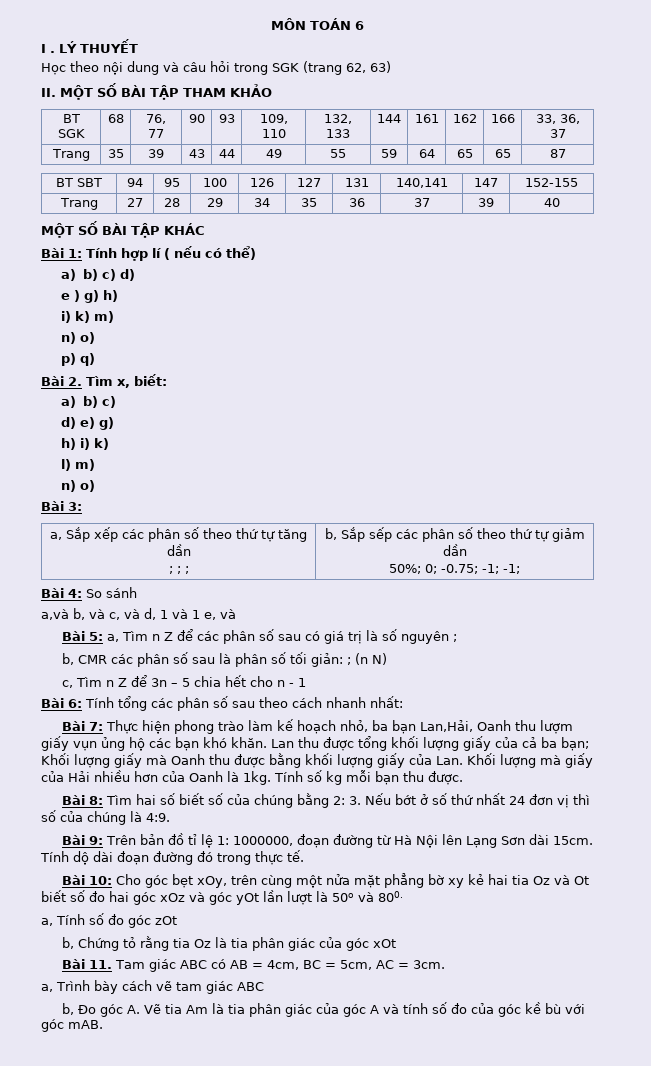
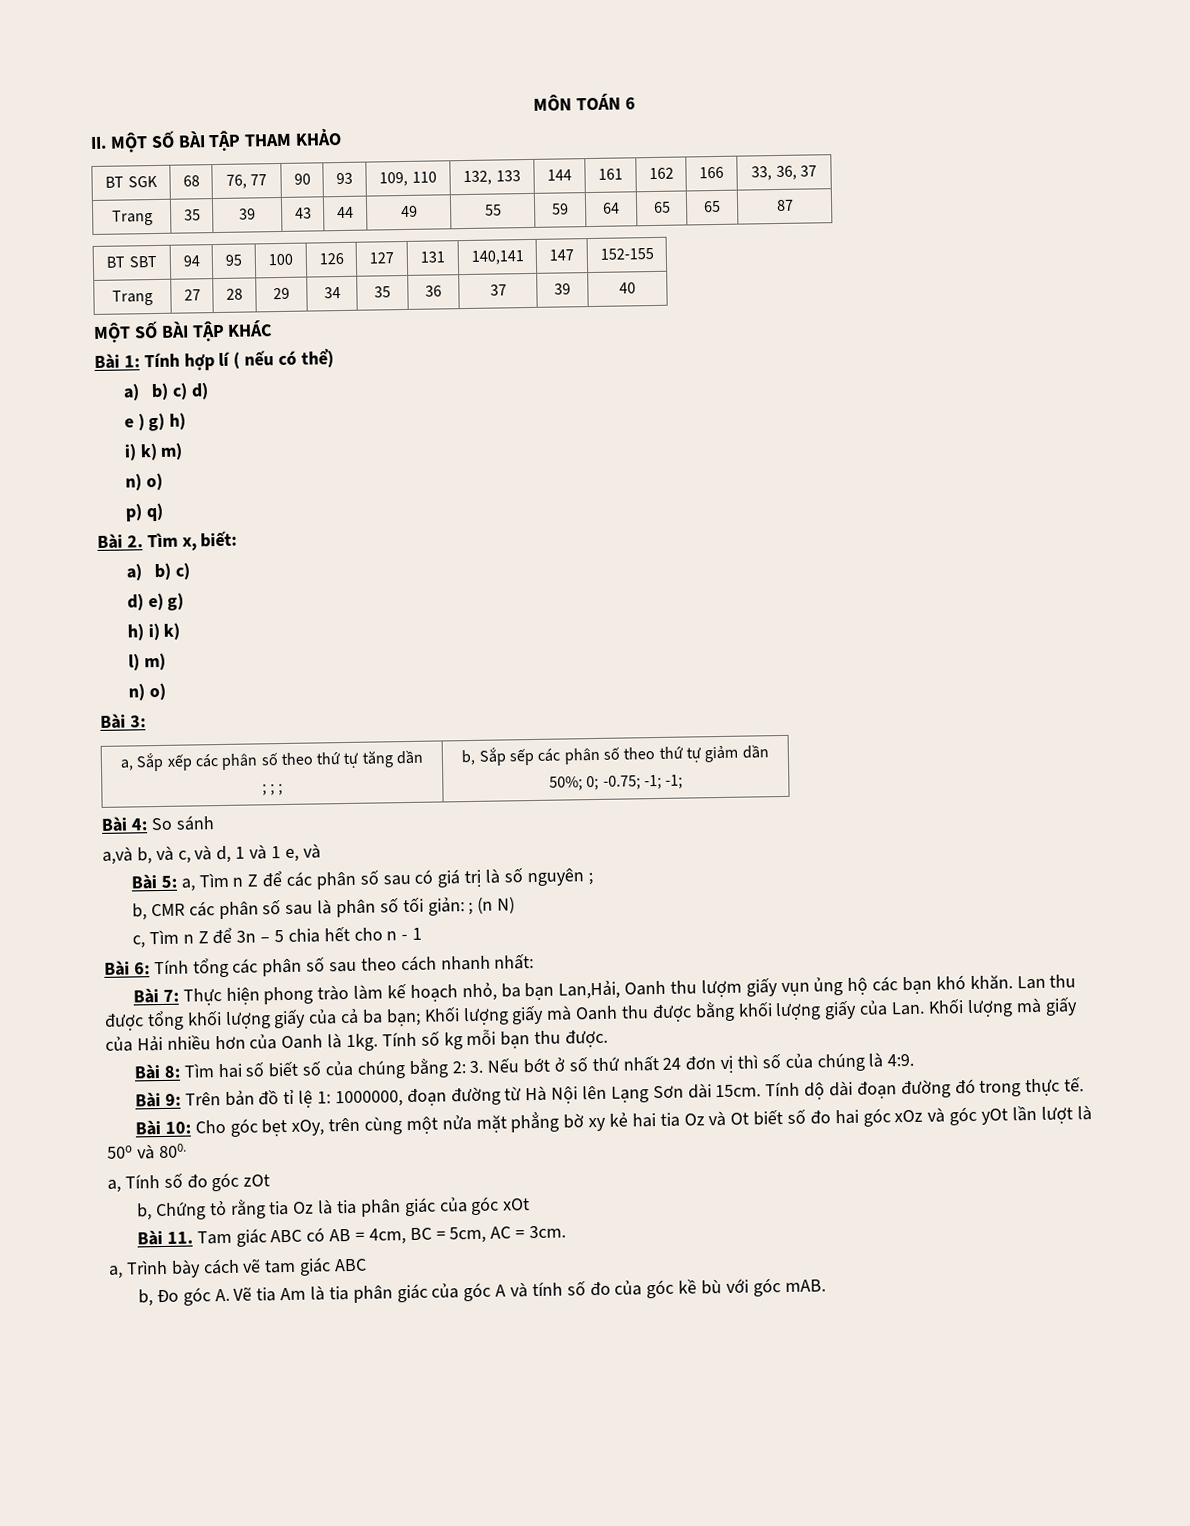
- I . LÝ THUYẾT
- Học theo nội dung và câu hỏi trong SGK (trang 62, 63)

